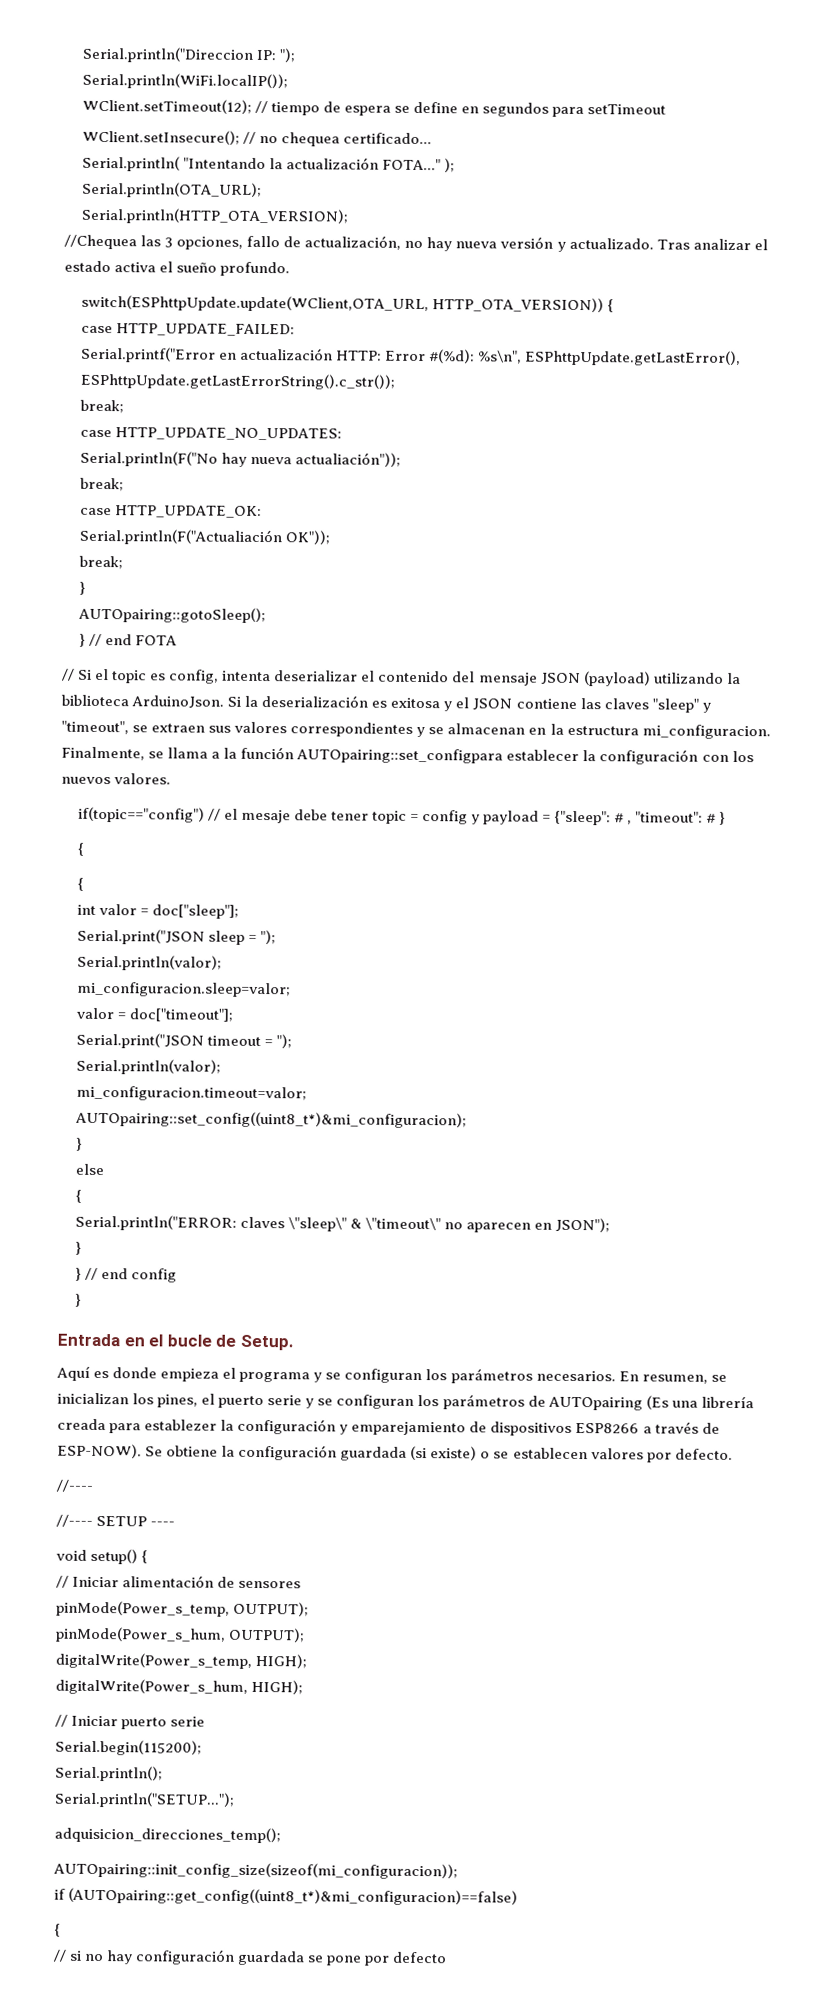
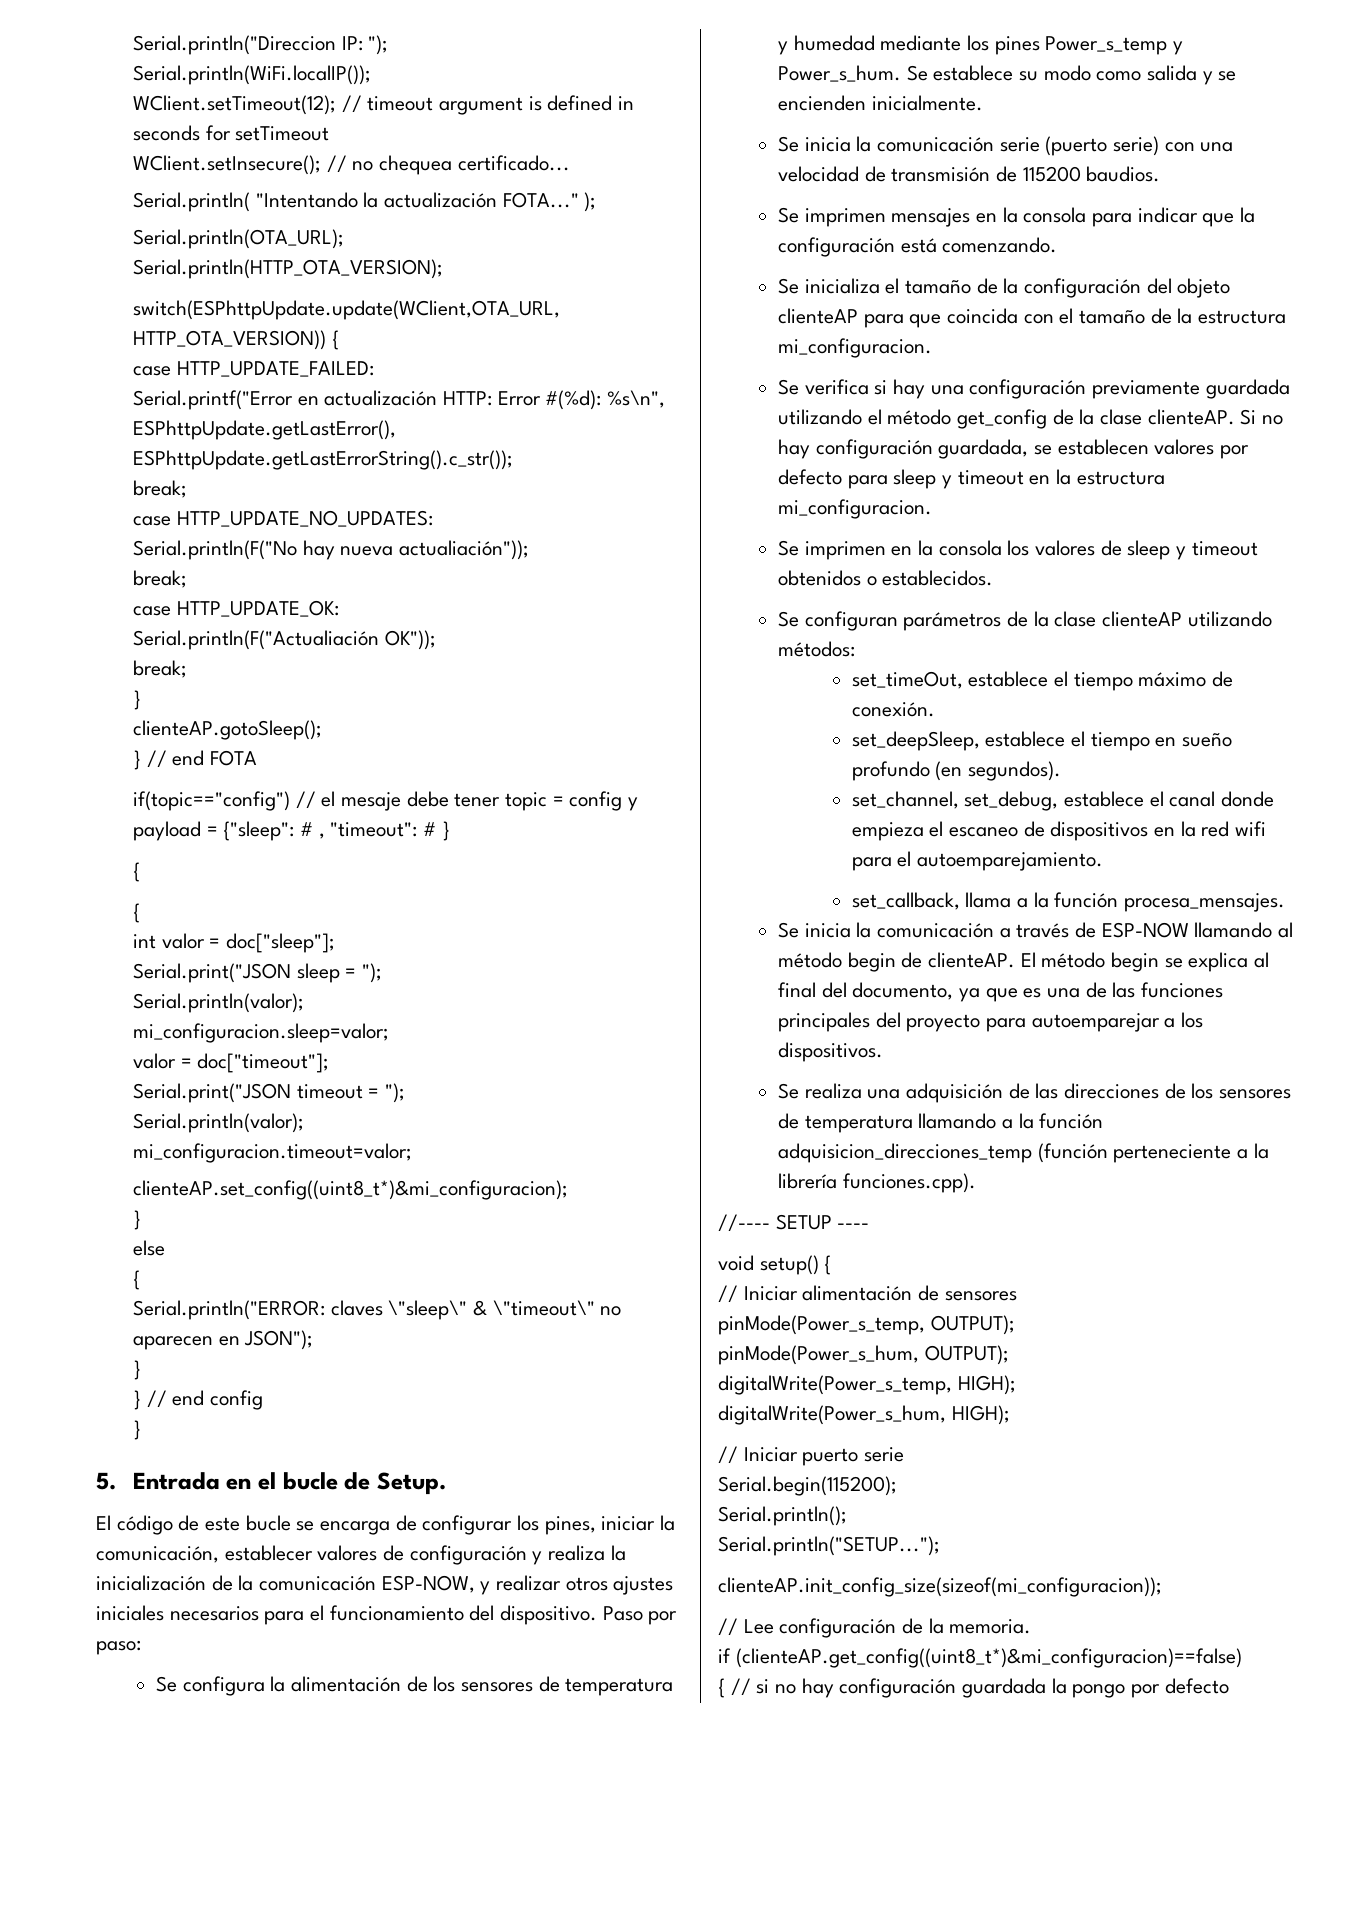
- WClient.setTimeout(12); // tiempo de espera se define en segundos para setTimeout
+ WClient.setTimeout(12); // timeout argument is defined in seconds for setTimeout
- //Chequea las 3 opciones, fallo de actualización, no hay nueva versión y actualizado. Tras analizar el estado activa el sueño profundo.
- AUTOpairing::gotoSleep();
+ clienteAP.gotoSleep();
- // Si el topic es config, intenta deserializar el contenido del mensaje JSON (payload) utilizando la biblioteca ArduinoJson. Si la deserialización es exitosa y el JSON contiene las claves "sleep" y "timeout", se extraen sus valores correspondientes y se almacenan en la estructura mi_configuracion. Finalmente, se llama a la función AUTOpairing::set_configpara establecer la configuración con los nuevos valores.
- AUTOpairing::set_config((uint8_t*)&mi_configuracion);
+ clienteAP.set_config((uint8_t*)&mi_configuracion);
- Entrada en el bucle de Setup.
+ 5. Entrada en el bucle de Setup.
- Aquí es donde empieza el programa y se configuran los parámetros necesarios. En resumen, se inicializan los pines, el puerto serie y se configuran los parámetros de AUTOpairing (Es una librería creada para establezer la configuración y emparejamiento de dispositivos ESP8266 a través de ESP-NOW). Se obtiene la configuración guardada (si existe) o se establecen valores por defecto.
- //----
+ El código de este bucle se encarga de configurar los pines, iniciar la comunicación, establecer valores de configuración y realiza la inicialización de la comunicación ESP-NOW, y realizar otros ajustes iniciales necesarios para el funcionamiento del dispositivo. Paso por paso:
+ Se configura la alimentación de los sensores de temperatura y humedad mediante los pines Power_s_temp y Power_s_hum. Se establece su modo como salida y se encienden inicialmente.
+ Se inicia la comunicación serie (puerto serie) con una velocidad de transmisión de 115200 baudios.
+ Se imprimen mensajes en la consola para indicar que la configuración está comenzando.
+ Se inicializa el tamaño de la configuración del objeto clienteAP para que coincida con el tamaño de la estructura mi_configuracion.
+ Se verifica si hay una configuración previamente guardada utilizando el método get_config de la clase clienteAP. Si no hay configuración guardada, se establecen valores por defecto para sleep y timeout en la estructura mi_configuracion.
+ Se imprimen en la consola los valores de sleep y timeout obtenidos o establecidos.
+ Se configuran parámetros de la clase clienteAP utilizando métodos:
+ set_timeOut, establece el tiempo máximo de conexión.
+ set_deepSleep, establece el tiempo en sueño profundo (en segundos).
+ set_channel, set_debug, establece el canal donde empieza el escaneo de dispositivos en la red wifi para el autoemparejamiento.
+ set_callback, llama a la función procesa_mensajes.
+ Se inicia la comunicación a través de ESP-NOW llamando al método begin de clienteAP. El método begin se explica al final del documento, ya que es una de las funciones principales del proyecto para autoemparejar a los dispositivos.
+ Se realiza una adquisición de las direcciones de los sensores de temperatura llamando a la función adquisicion_direcciones_temp (función perteneciente a la librería funciones.cpp).
- adquisicion_direcciones_temp();
- AUTOpairing::init_config_size(sizeof(mi_configuracion));
+ clienteAP.init_config_size(sizeof(mi_configuracion));
+ // Lee configuración de la memoria.
- if (AUTOpairing::get_config((uint8_t*)&mi_configuracion)==false)
- {
- // si no hay configuración guardada se pone por defecto
+ if (clienteAP.get_config((uint8_t*)&mi_configuracion)==false)
+ { // si no hay configuración guardada la pongo por defecto

